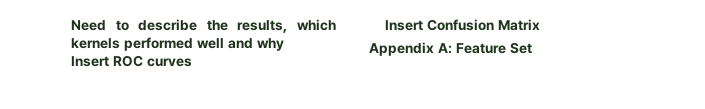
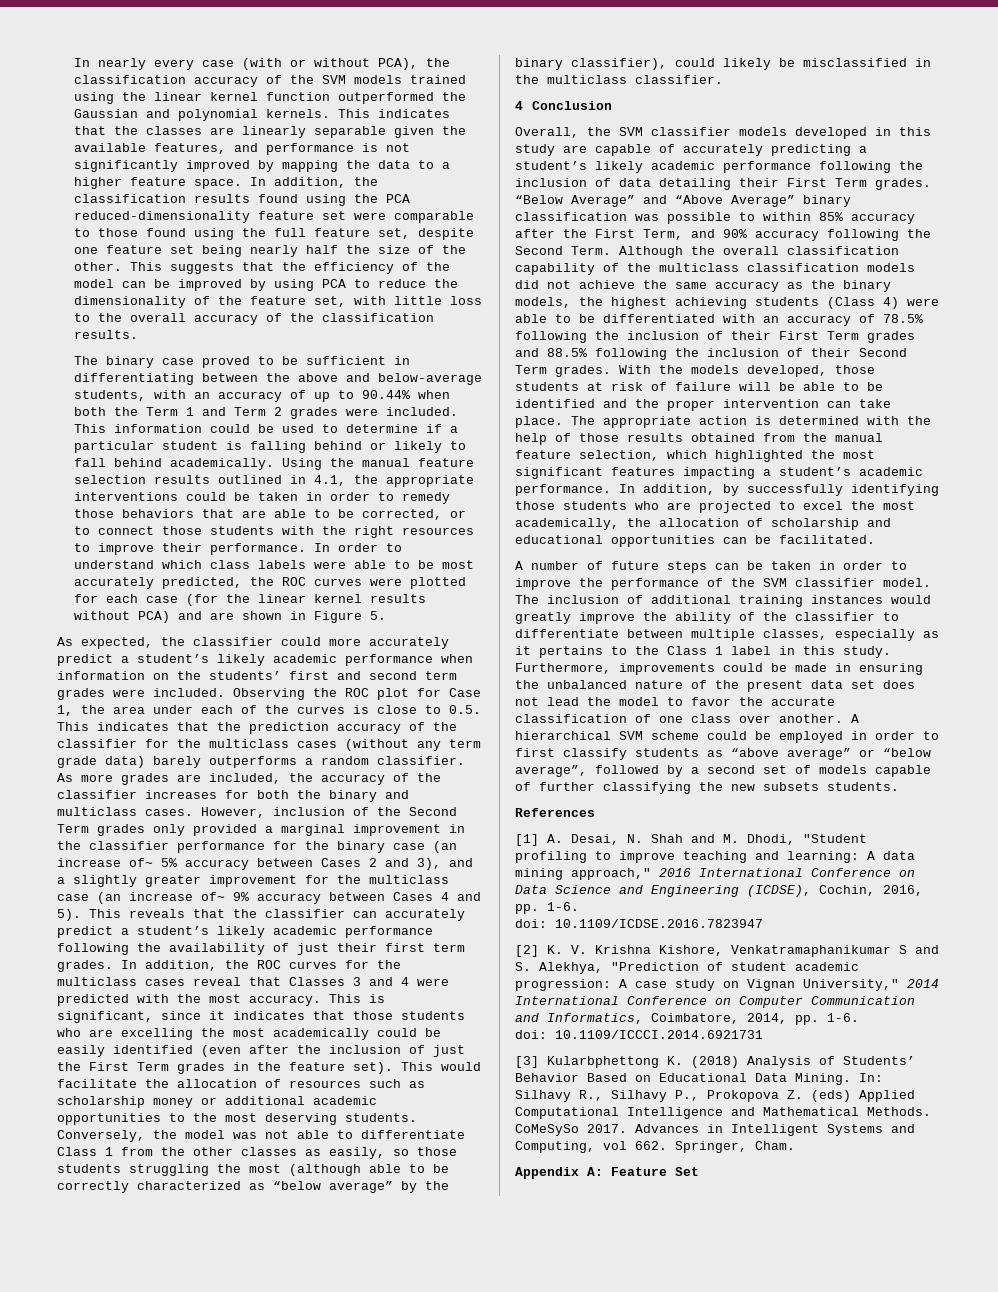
- Need to describe the results, which kernels performed well and why
- Insert ROC curves
- Insert Confusion Matrix
+ In nearly every case (with or without PCA), the classification accuracy of the SVM models trained using the linear kernel function outperformed the Gaussian and polynomial kernels. This indicates that the classes are linearly separable given the available features, and performance is not significantly improved by mapping the data to a higher feature space. In addition, the classification results found using the PCA reduced-dimensionality feature set were comparable to those found using the full feature set, despite one feature set being nearly half the size of the other. This suggests that the efficiency of the model can be improved by using PCA to reduce the dimensionality of the feature set, with little loss to the overall accuracy of the classification results.
+ The binary case proved to be sufficient in differentiating between the above and below-average students, with an accuracy of up to 90.44% when both the Term 1 and Term 2 grades were included. This information could be used to determine if a particular student is falling behind or likely to fall behind academically. Using the manual feature selection results outlined in 4.1, the appropriate interventions could be taken in order to remedy those behaviors that are able to be corrected, or to connect those students with the right resources to improve their performance. In order to understand which class labels were able to be most accurately predicted, the ROC curves were plotted for each case (for the linear kernel results without PCA) and are shown in Figure 5.
+ As expected, the classifier could more accurately predict a student’s likely academic performance when information on the students’ first and second term grades were included. Observing the ROC plot for Case 1, the area under each of the curves is close to 0.5. This indicates that the prediction accuracy of the classifier for the multiclass cases (without any term grade data) barely outperforms a random classifier. As more grades are included, the accuracy of the classifier increases for both the binary and multiclass cases. However, inclusion of the Second Term grades only provided a marginal improvement in the classifier performance for the binary case (an increase of~ 5% accuracy between Cases 2 and 3), and a slightly greater improvement for the multiclass case (an increase of~ 9% accuracy between Cases 4 and 5). This reveals that the classifier can accurately predict a student’s likely academic performance following the availability of just their first term grades. In addition, the ROC curves for the multiclass cases reveal that Classes 3 and 4 were predicted with the most accuracy. This is significant, since it indicates that those students who are excelling the most academically could be easily identified (even after the inclusion of just the First Term grades in the feature set). This would facilitate the allocation of resources such as scholarship money or additional academic opportunities to the most deserving students. Conversely, the model was not able to differentiate Class 1 from the other classes as easily, so those students struggling the most (although able to be correctly characterized as “below average” by the binary classifier), could likely be misclassified in the multiclass classifier.
+ 4 Conclusion
+ Overall, the SVM classifier models developed in this study are capable of accurately predicting a student’s likely academic performance following the inclusion of data detailing their First Term grades. “Below Average” and “Above Average” binary classification was possible to within 85% accuracy after the First Term, and 90% accuracy following the Second Term. Although the overall classification capability of the multiclass classification models did not achieve the same accuracy as the binary models, the highest achieving students (Class 4) were able to be differentiated with an accuracy of 78.5% following the inclusion of their First Term grades and 88.5% following the inclusion of their Second Term grades. With the models developed, those students at risk of failure will be able to be identified and the proper intervention can take place. The appropriate action is determined with the help of those results obtained from the manual feature selection, which highlighted the most significant features impacting a student’s academic performance. In addition, by successfully identifying those students who are projected to excel the most academically, the allocation of scholarship and educational opportunities can be facilitated.
+ A number of future steps can be taken in order to improve the performance of the SVM classifier model. The inclusion of additional training instances would greatly improve the ability of the classifier to differentiate between multiple classes, especially as it pertains to the Class 1 label in this study. Furthermore, improvements could be made in ensuring the unbalanced nature of the present data set does not lead the model to favor the accurate classification of one class over another. A hierarchical SVM scheme could be employed in order to first classify students as “above average” or “below average”, followed by a second set of models capable of further classifying the new subsets students.
+ References
+ [1] A. Desai, N. Shah and M. Dhodi, "Student profiling to improve teaching and learning: A data mining approach," 2016 International Conference on Data Science and Engineering (ICDSE), Cochin, 2016, pp. 1-6.
+ doi: 10.1109/ICDSE.2016.7823947
+ [2] K. V. Krishna Kishore, Venkatramaphanikumar S and S. Alekhya, "Prediction of student academic progression: A case study on Vignan University," 2014 International Conference on Computer Communication and Informatics, Coimbatore, 2014, pp. 1-6.
+ doi: 10.1109/ICCCI.2014.6921731
+ [3] Kularbphettong K. (2018) Analysis of Students’ Behavior Based on Educational Data Mining. In: Silhavy R., Silhavy P., Prokopova Z. (eds) Applied Computational Intelligence and Mathematical Methods. CoMeSySo 2017. Advances in Intelligent Systems and Computing, vol 662. Springer, Cham.

